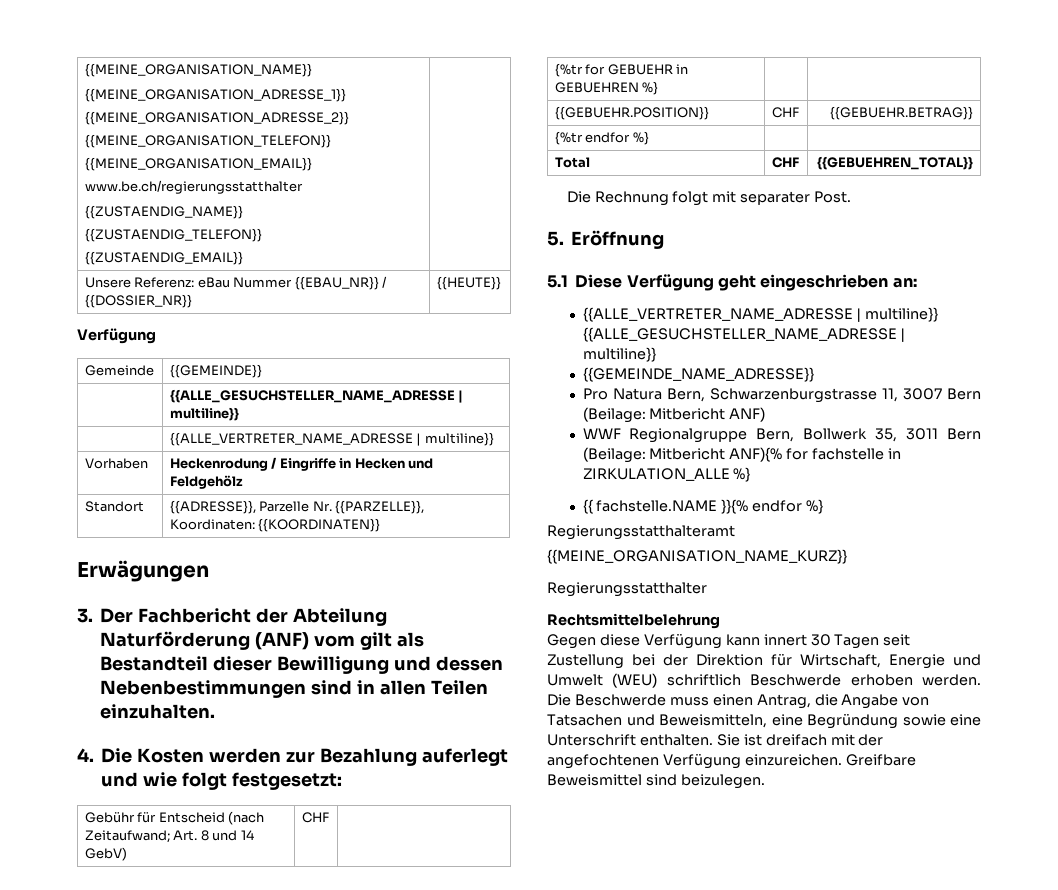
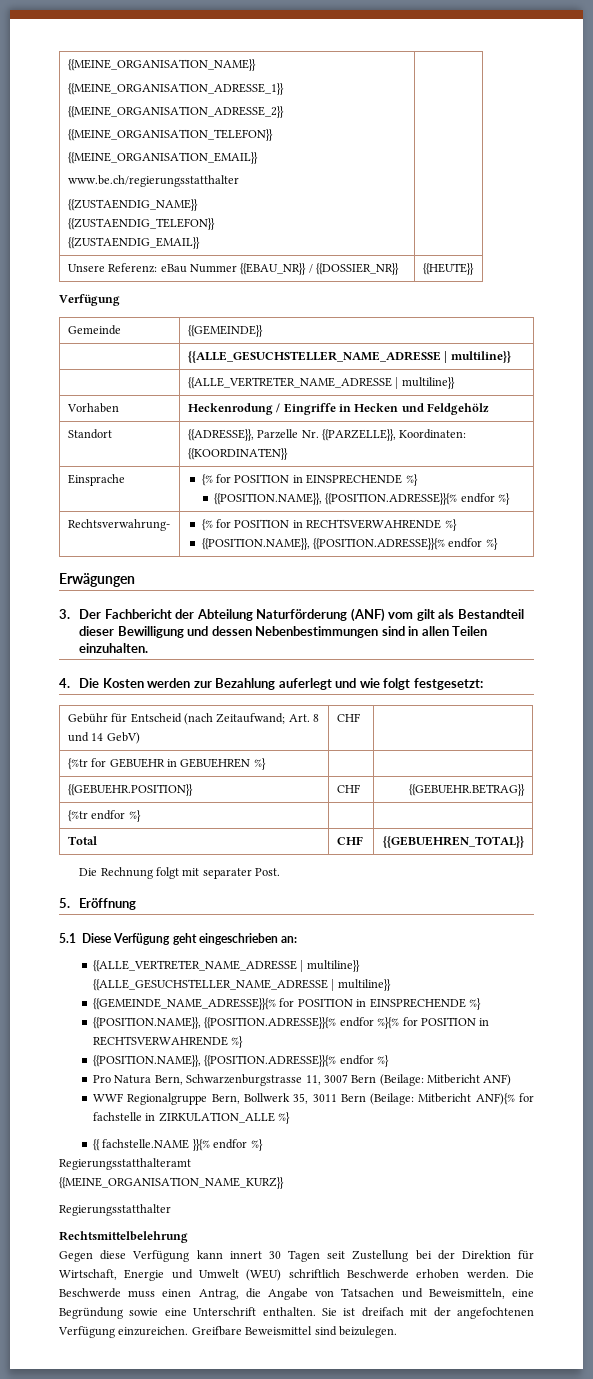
+ Einsprache | {% for POSITION in EINSPRECHENDE %}
+ {{POSITION.NAME}}, {{POSITION.ADRESSE}}{% endfor %}
+ Rechtsverwahrung- | {% for POSITION in RECHTSVERWAHRENDE %}
+ {{POSITION.NAME}}, {{POSITION.ADRESSE}}{% endfor %}
- {{GEMEINDE_NAME_ADRESSE}}
+ {{GEMEINDE_NAME_ADRESSE}}{% for POSITION in EINSPRECHENDE %}
+ {{POSITION.NAME}}, {{POSITION.ADRESSE}}{% endfor %}{% for POSITION in RECHTSVERWAHRENDE %}
+ {{POSITION.NAME}}, {{POSITION.ADRESSE}}{% endfor %}

